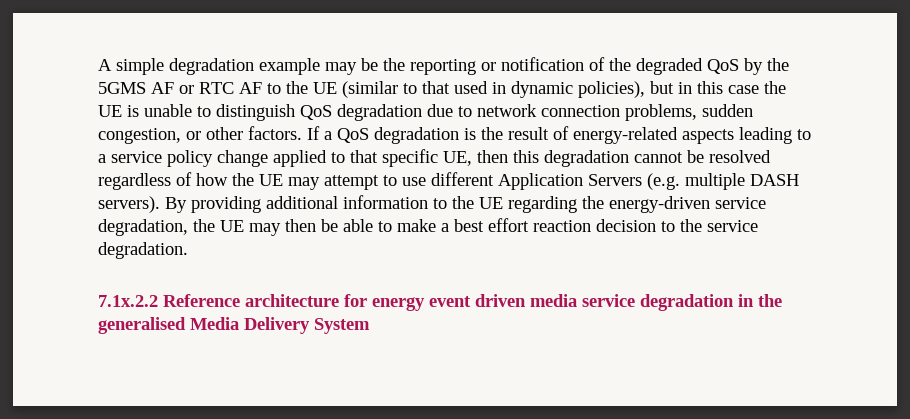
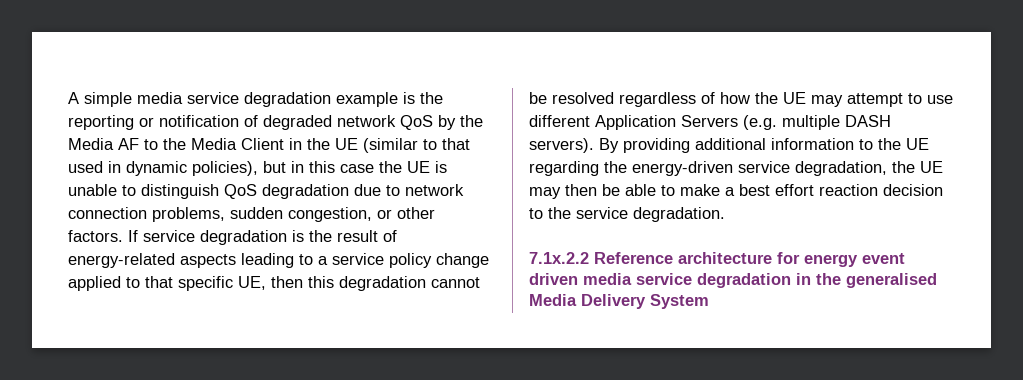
- A simple degradation example may be the reporting or notification of the degraded QoS by the 5GMS AF or RTC AF to the UE (similar to that used in dynamic policies), but in this case the UE is unable to distinguish QoS degradation due to network connection problems, sudden congestion, or other factors.
+ A simple media service degradation example is the reporting or notification of degraded network QoS by the Media AF to the Media Client in the UE (similar to that used in dynamic policies), but in this case the UE is unable to distinguish QoS degradation due to network connection problems, sudden congestion, or other factors.
- If a QoS degradation is the result of energy-related aspects leading to a service policy change applied to that specific UE, then this degradation cannot be resolved regardless of how the UE may attempt to use different Application Servers (e.g. multiple DASH servers).
+ If service degradation is the result of energy-related aspects leading to a service policy change applied to that specific UE, then this degradation cannot be resolved regardless of how the UE may attempt to use different Application Servers (e.g. multiple DASH servers).

